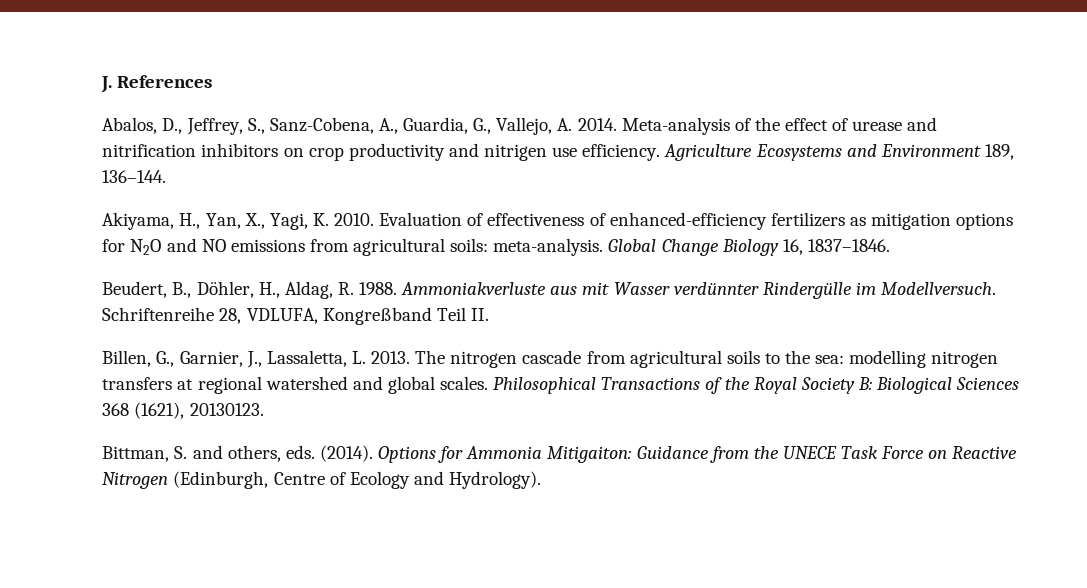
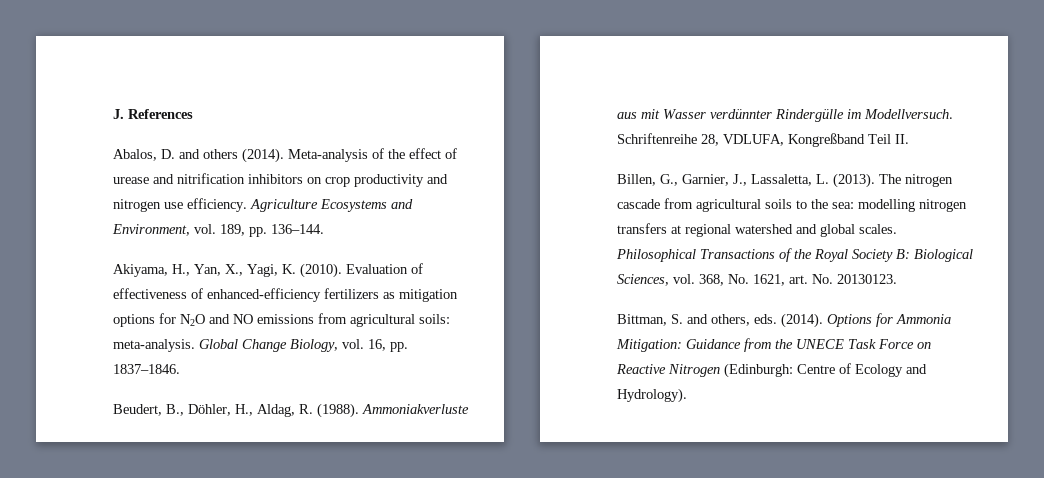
- Abalos, D., Jeffrey, S., Sanz-Cobena, A., Guardia, G., Vallejo, A. 2014.
+ Abalos, D. and others (2014).
- Meta-analysis of the effect of urease and nitrification inhibitors on crop productivity and nitrigen use efficiency.
+ Meta-analysis of the effect of urease and nitrification inhibitors on crop productivity and nitrogen use efficiency.
- Agriculture Ecosystems and Environment 189, 136–144.
+ Agriculture Ecosystems and Environment, vol. 189, pp. 136–144.
- Akiyama, H., Yan, X., Yagi, K. 2010.
+ Akiyama, H., Yan, X., Yagi, K. (2010).
- Global Change Biology 16, 1837–1846.
+ Global Change Biology, vol. 16, pp. 1837–1846.
- Beudert, B., Döhler, H., Aldag, R. 1988.
+ Beudert, B., Döhler, H., Aldag, R. (1988).
- Billen, G., Garnier, J., Lassaletta, L. 2013.
+ Billen, G., Garnier, J., Lassaletta, L. (2013).
- Philosophical Transactions of the Royal Society B: Biological Sciences 368 (1621), 20130123.
+ Philosophical Transactions of the Royal Society B: Biological Sciences, vol. 368, No. 1621, art. No. 20130123.
- Options for Ammonia Mitigaiton: Guidance from the UNECE Task Force on Reactive Nitrogen (Edinburgh, Centre of Ecology and Hydrology).
+ Options for Ammonia Mitigation: Guidance from the UNECE Task Force on Reactive Nitrogen (Edinburgh: Centre of Ecology and Hydrology).

